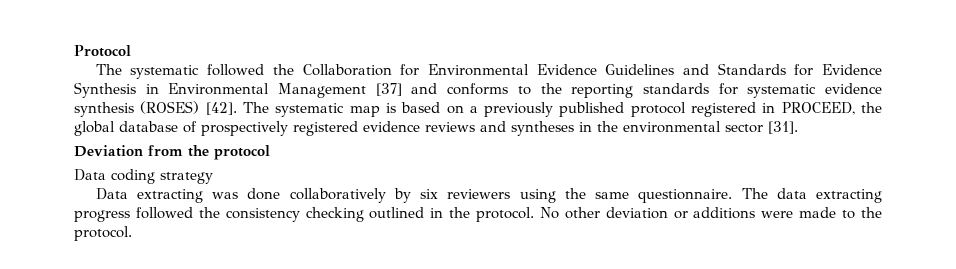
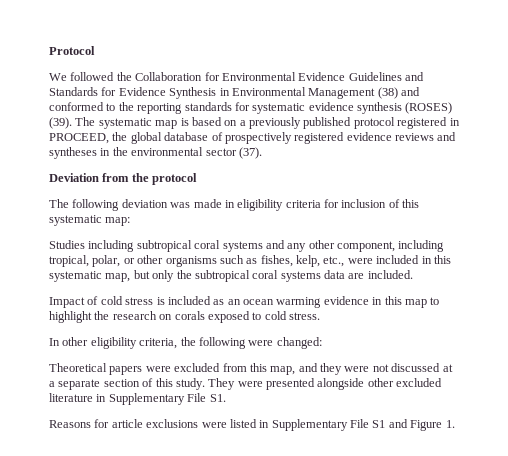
- The systematic followed the Collaboration for Environmental Evidence Guidelines and Standards for Evidence Synthesis in Environmental Management [37] and conforms to the reporting standards for systematic evidence synthesis (ROSES) [42].
+ We followed the Collaboration for Environmental Evidence Guidelines and Standards for Evidence Synthesis in Environmental Management (38) and conformed to the reporting standards for systematic evidence synthesis (ROSES) (39).
- The systematic map is based on a previously published protocol registered in PROCEED, the global database of prospectively registered evidence reviews and syntheses in the environmental sector [31].
+ The systematic map is based on a previously published protocol registered in PROCEED, the global database of prospectively registered evidence reviews and syntheses in the environmental sector (37).
- Data coding strategy
- Data extracting was done collaboratively by six reviewers using the same questionnaire. The data extracting progress followed the consistency checking outlined in the protocol. No other deviation or additions were made to the protocol.
+ The following deviation was made in eligibility criteria for inclusion of this systematic map:
+ Studies including subtropical coral systems and any other component, including tropical, polar, or other organisms such as fishes, kelp, etc., were included in this systematic map, but only the subtropical coral systems data are included.
+ Impact of cold stress is included as an ocean warming evidence in this map to highlight the research on corals exposed to cold stress.
+ In other eligibility criteria, the following were changed:
+ Theoretical papers were excluded from this map, and they were not discussed at a separate section of this study. They were presented alongside other excluded literature in Supplementary File S1.
+ Reasons for article exclusions were listed in Supplementary File S1 and Figure 1.

